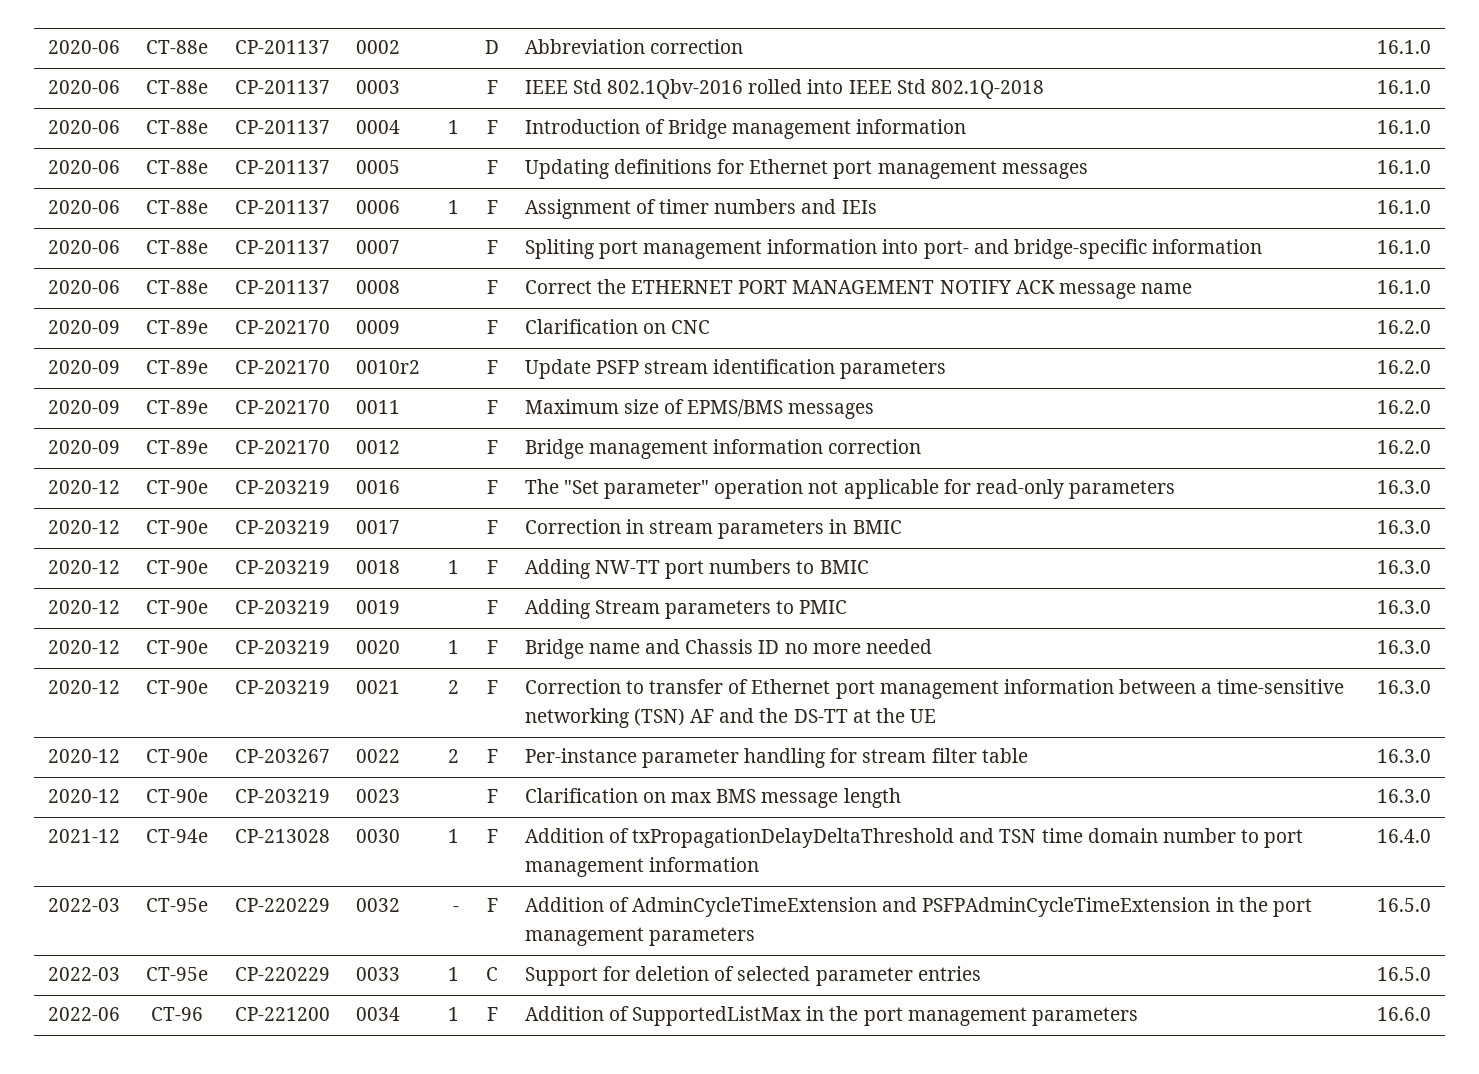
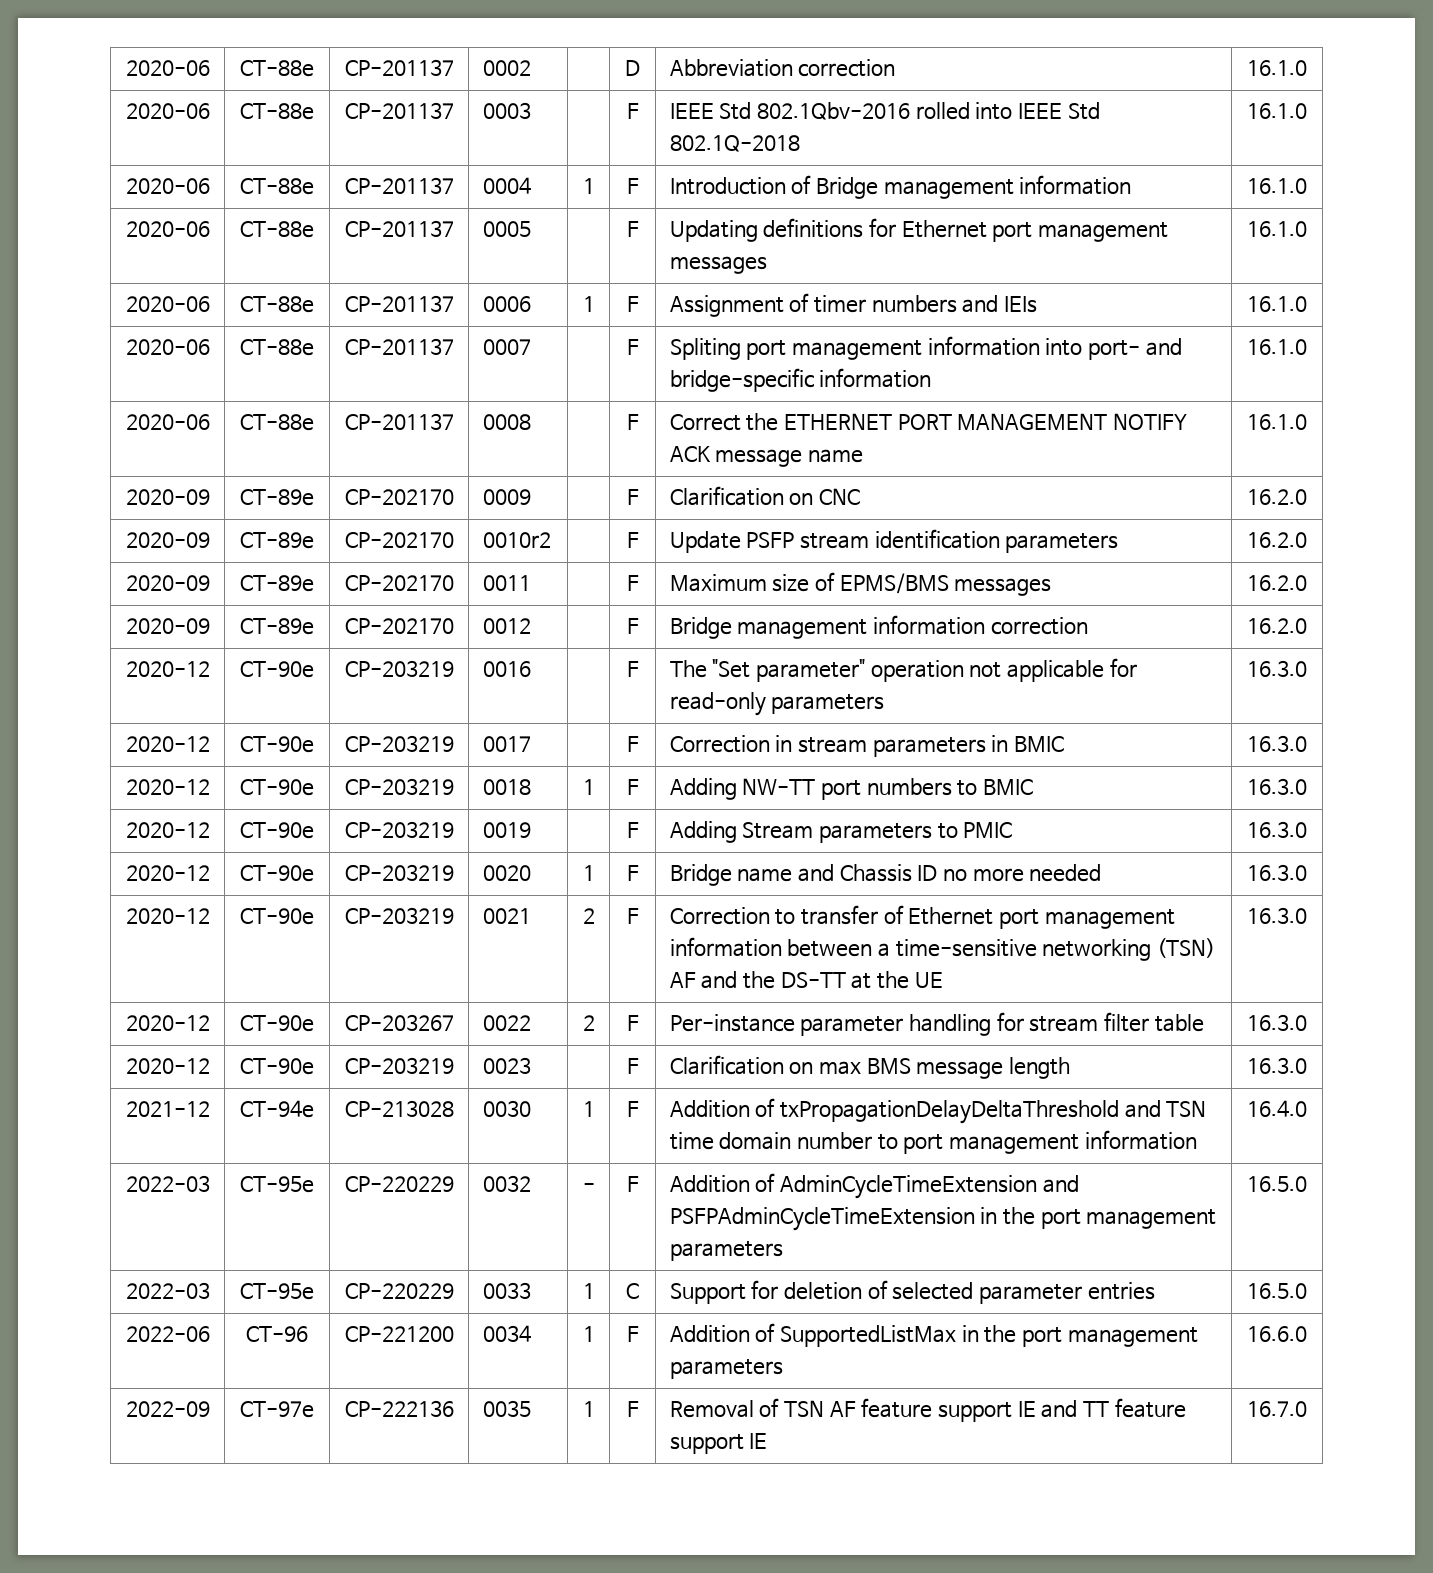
+ 2022-09 | CT-97e | CP-222136 | 0035 | 1 | F | Removal of TSN AF feature support IE and TT feature support IE | 16.7.0

